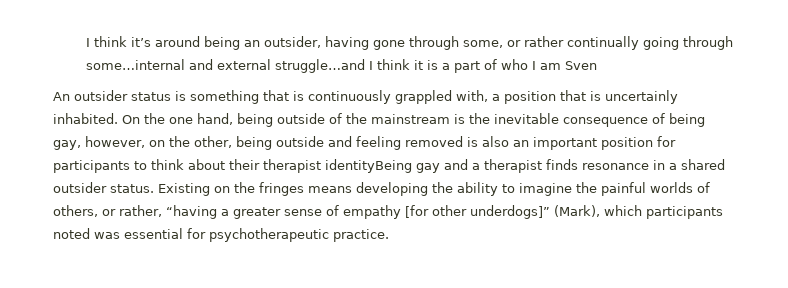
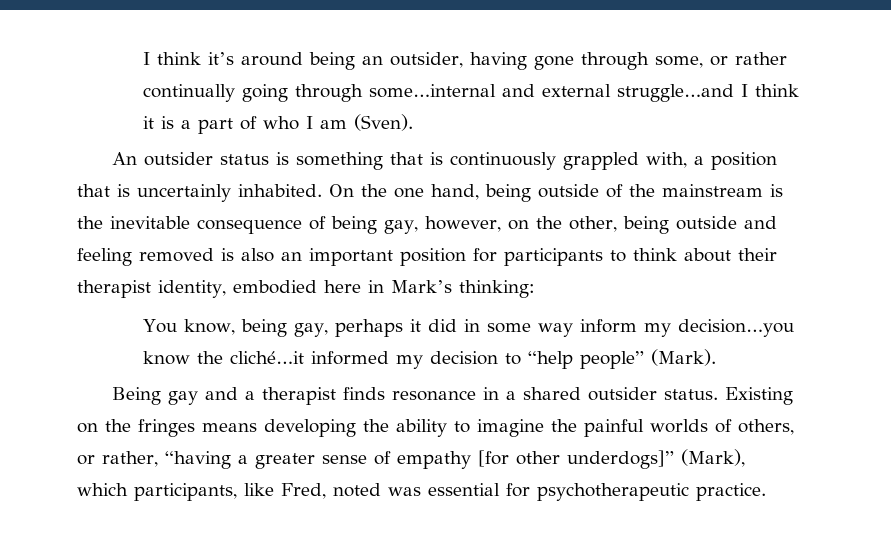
- I think it’s around being an outsider, having gone through some, or rather continually going through some…internal and external struggle…and I think it is a part of who I am Sven
+ I think it’s around being an outsider, having gone through some, or rather continually going through some…internal and external struggle…and I think it is a part of who I am (Sven).
- On the one hand, being outside of the mainstream is the inevitable consequence of being gay, however, on the other, being outside and feeling removed is also an important position for participants to think about their therapist identityBeing gay and a therapist finds resonance in a shared outsider status.
+ On the one hand, being outside of the mainstream is the inevitable consequence of being gay, however, on the other, being outside and feeling removed is also an important position for participants to think about their therapist identity, embodied here in Mark’s thinking:
+ You know, being gay, perhaps it did in some way inform my decision…you know the cliché…it informed my decision to “help people” (Mark).
+ Being gay and a therapist finds resonance in a shared outsider status.
- Existing on the fringes means developing the ability to imagine the painful worlds of others, or rather, “having a greater sense of empathy [for other underdogs]” (Mark), which participants noted was essential for psychotherapeutic practice.
+ Existing on the fringes means developing the ability to imagine the painful worlds of others, or rather, “having a greater sense of empathy [for other underdogs]” (Mark), which participants, like Fred, noted was essential for psychotherapeutic practice.

